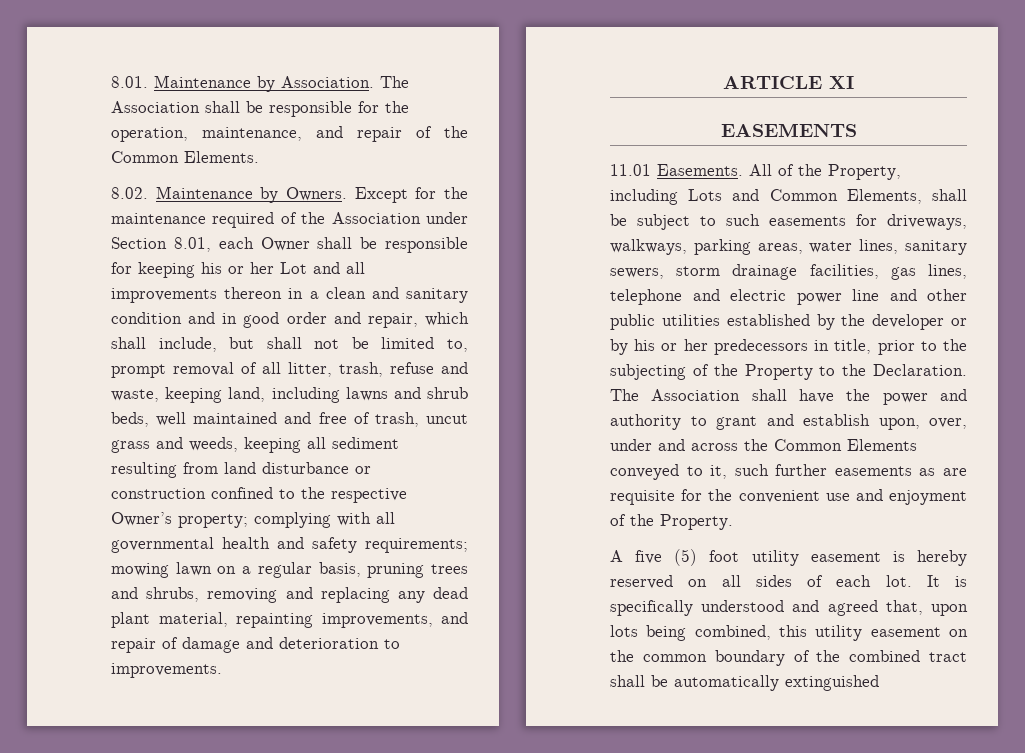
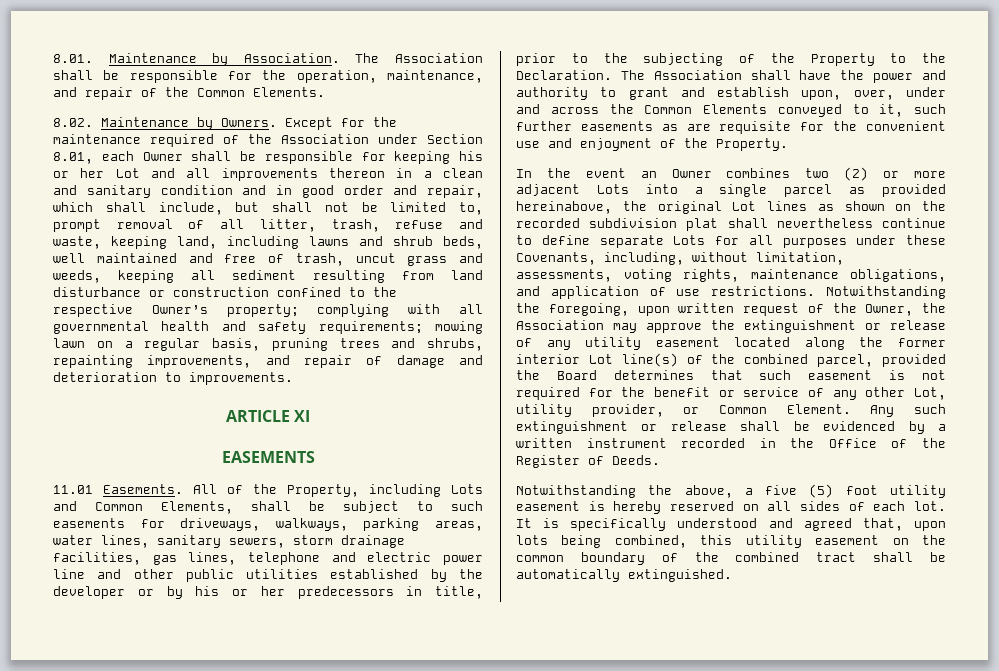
- mowing lawn on a regular basis, pruning trees and shrubs, removing and replacing any dead plant material, repainting improvements, and repair of damage and deterioration to improvements.
+ mowing lawn on a regular basis, pruning trees and shrubs, repainting improvements, and repair of damage and deterioration to improvements.
- A five (5) foot utility easement is hereby reserved on all sides of each lot.
+ In the event an Owner combines two (2) or more adjacent Lots into a single parcel as provided hereinabove, the original Lot lines as shown on the recorded subdivision plat shall nevertheless continue to define separate Lots for all purposes under these Covenants, including, without limitation, assessments, voting rights, maintenance obligations, and application of use restrictions. Notwithstanding the foregoing, upon written request of the Owner, the Association may approve the extinguishment or release of any utility easement located along the former interior Lot line(s) of the combined parcel, provided the Board determines that such easement is not required for the benefit or service of any other Lot, utility provider, or Common Element. Any such extinguishment or release shall be evidenced by a written instrument recorded in the Office of the Register of Deeds.
+ Notwithstanding the above, a five (5) foot utility easement is hereby reserved on all sides of each lot.
- It is specifically understood and agreed that, upon lots being combined, this utility easement on the common boundary of the combined tract shall be automatically extinguished
+ It is specifically understood and agreed that, upon lots being combined, this utility easement on the common boundary of the combined tract shall be automatically extinguished.

